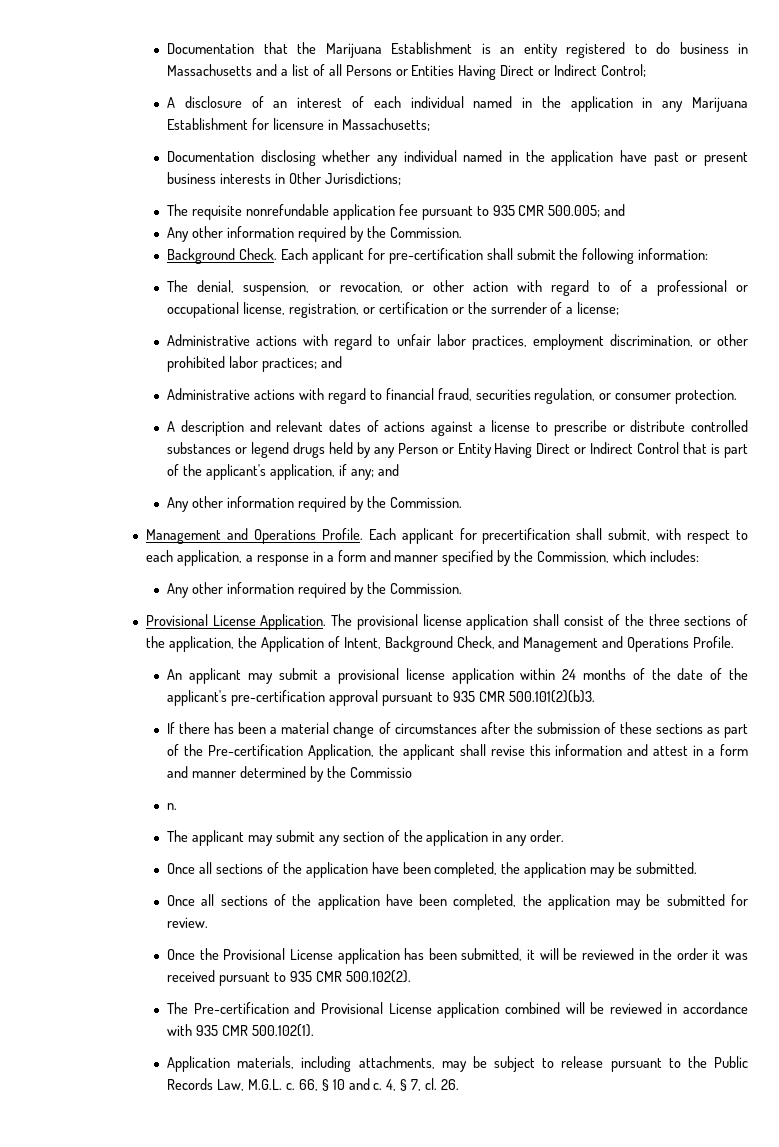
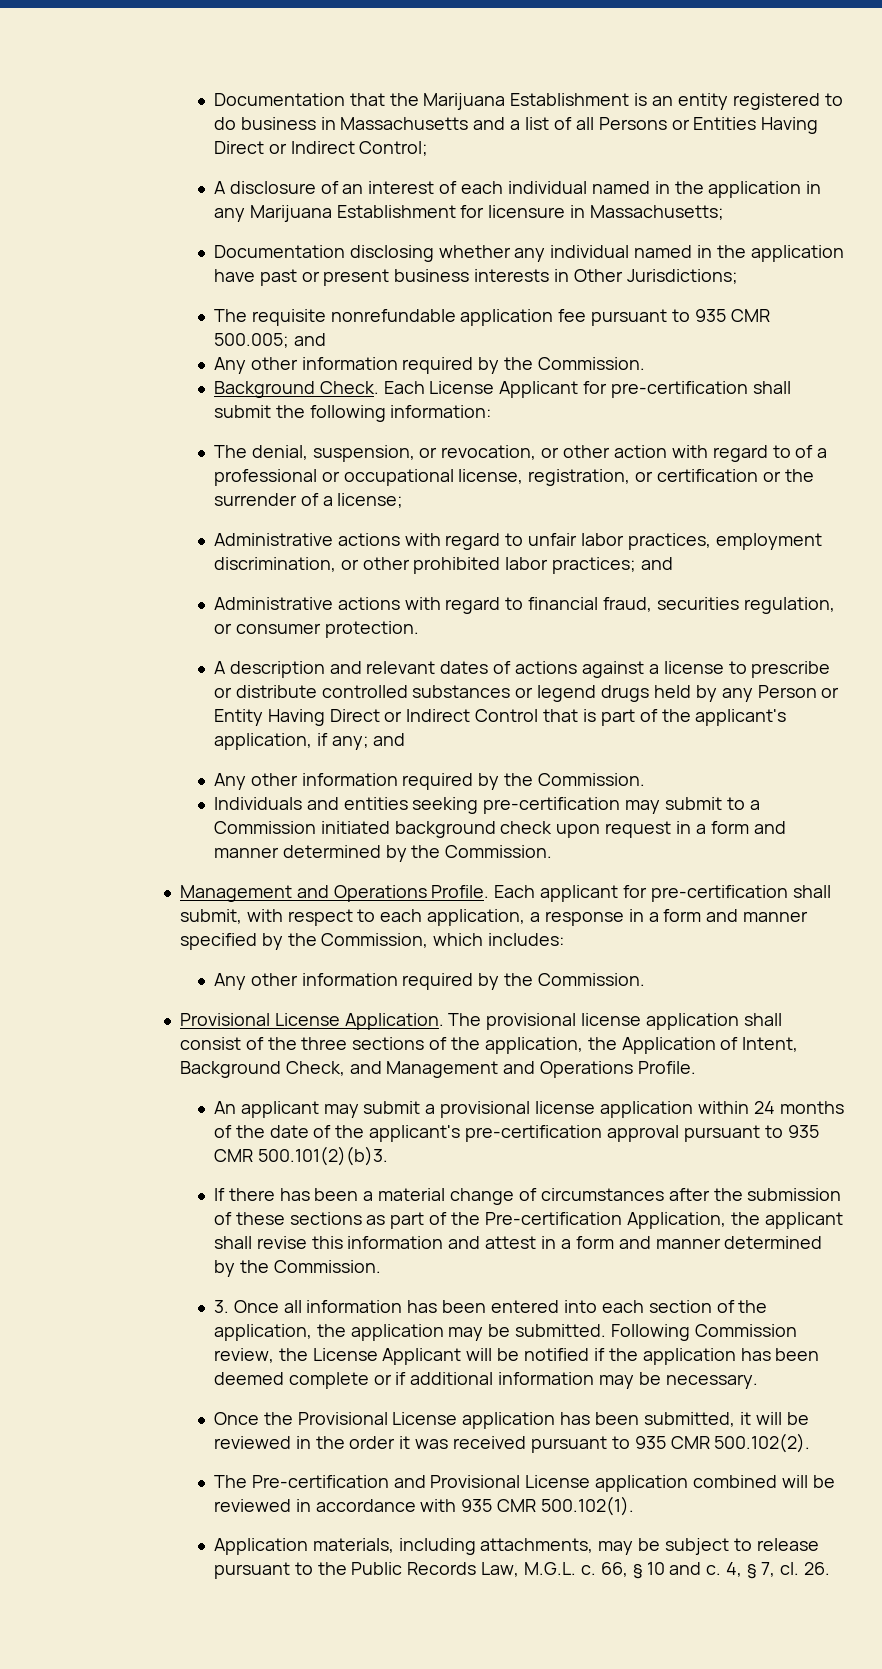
- Each applicant for pre-certification shall submit the following information:
+ Each License Applicant for pre-certification shall submit the following information:
+ Individuals and entities seeking pre-certification may submit to a Commission initiated background check upon request in a form and manner determined by the Commission.
- Each applicant for precertification shall submit, with respect to each application, a response in a form and manner specified by the Commission, which includes:
+ Each applicant for pre-certification shall submit, with respect to each application, a response in a form and manner specified by the Commission, which includes:
- If there has been a material change of circumstances after the submission of these sections as part of the Pre-certification Application, the applicant shall revise this information and attest in a form and manner determined by the Commissio
- n.
- The applicant may submit any section of the application in any order.
- Once all sections of the application have been completed, the application may be submitted.
- Once all sections of the application have been completed, the application may be submitted for review.
+ If there has been a material change of circumstances after the submission of these sections as part of the Pre-certification Application, the applicant shall revise this information and attest in a form and manner determined by the Commission.
+ 3. Once all information has been entered into each section of the application, the application may be submitted. Following Commission review, the License Applicant will be notified if the application has been deemed complete or if additional information may be necessary.

